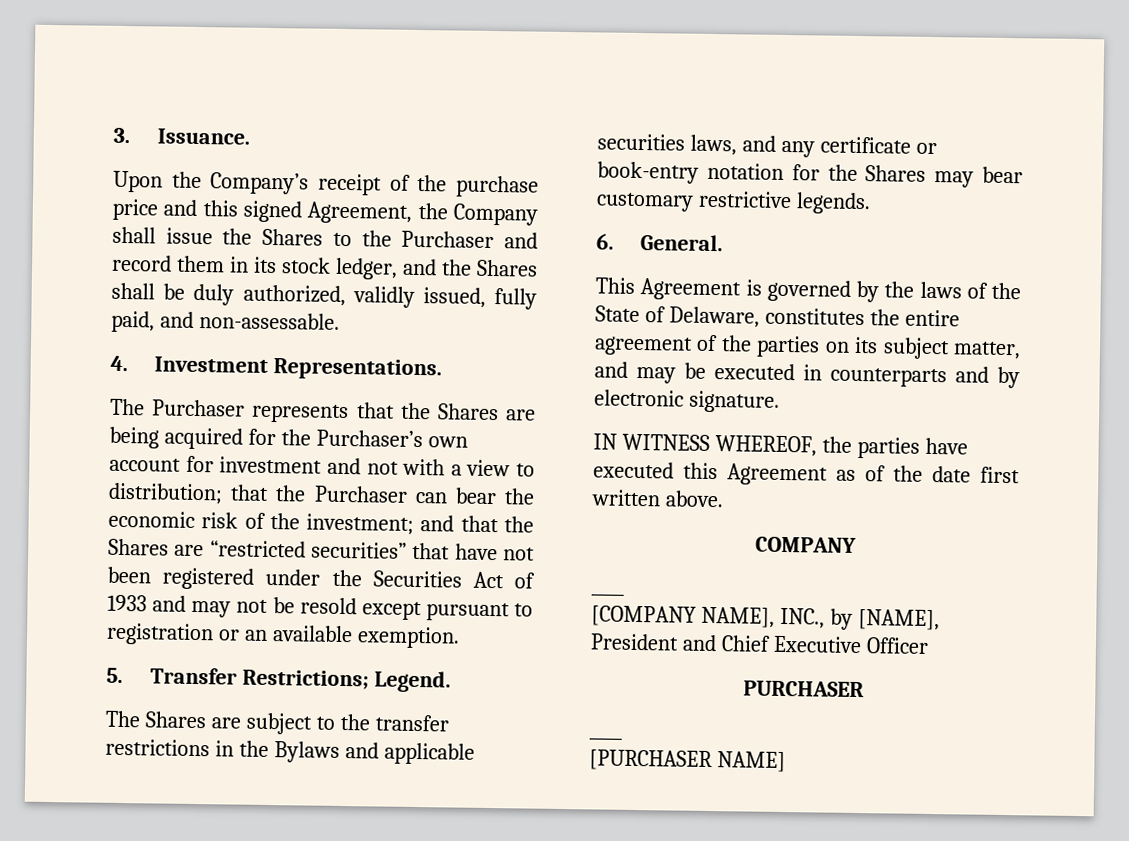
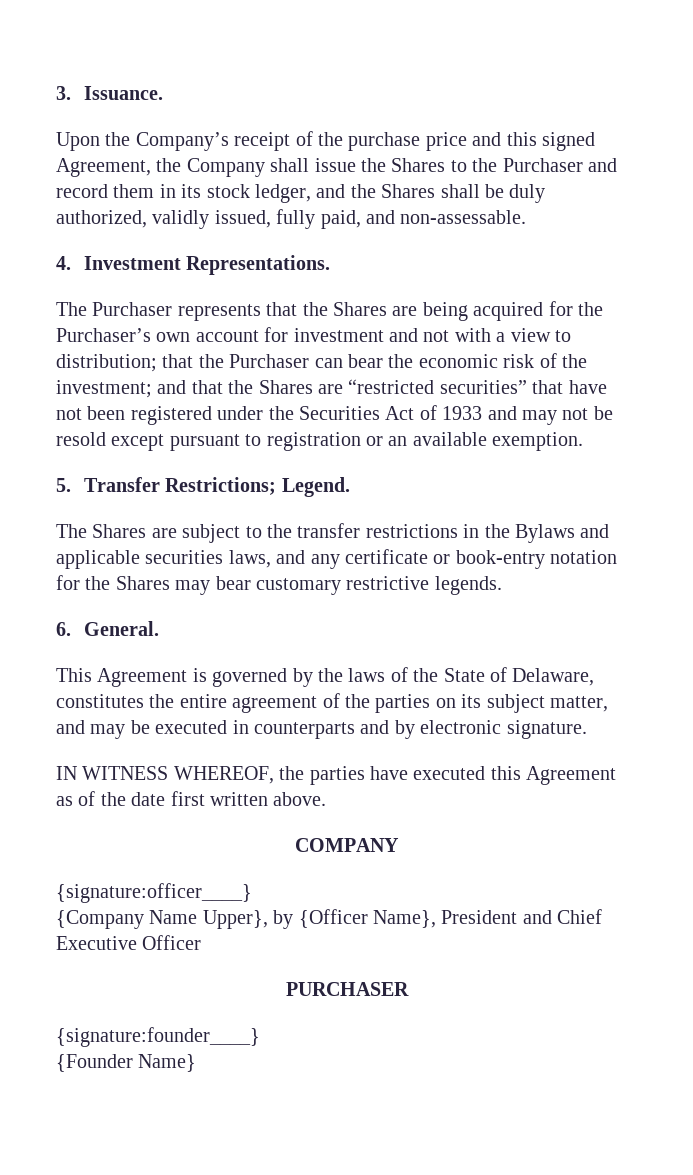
  COMPANY
- ____
- [COMPANY NAME], INC., by [NAME], President and Chief Executive Officer
+ {signature:officer____}
+ {Company Name Upper}, by {Officer Name}, President and Chief Executive Officer
  PURCHASER
- ____
- [PURCHASER NAME]
+ {signature:founder____}
+ {Founder Name}

